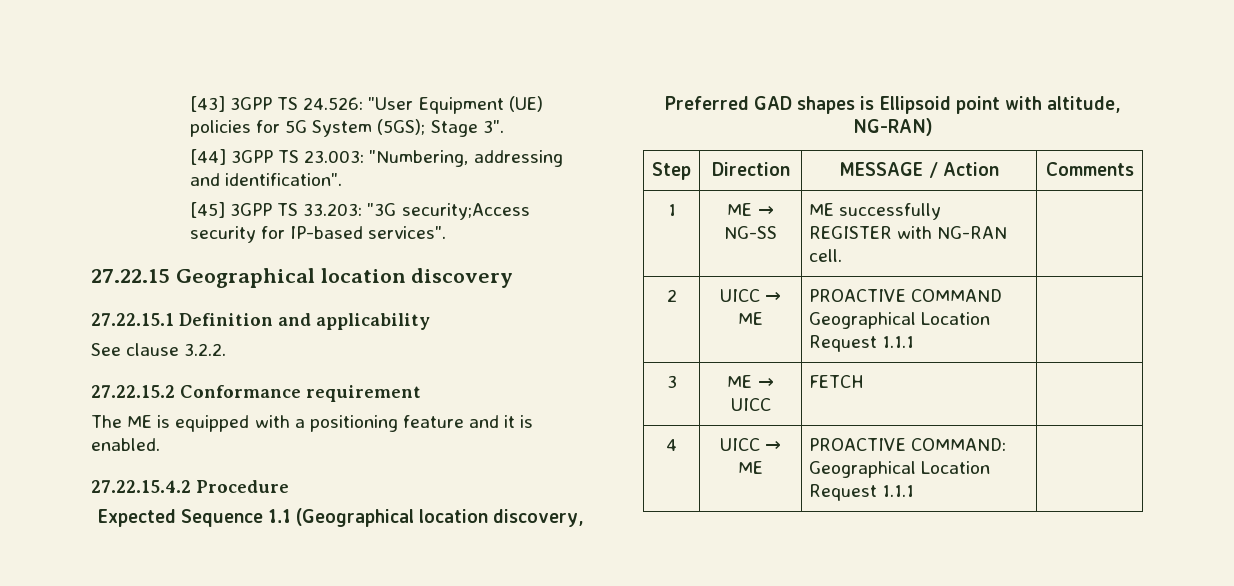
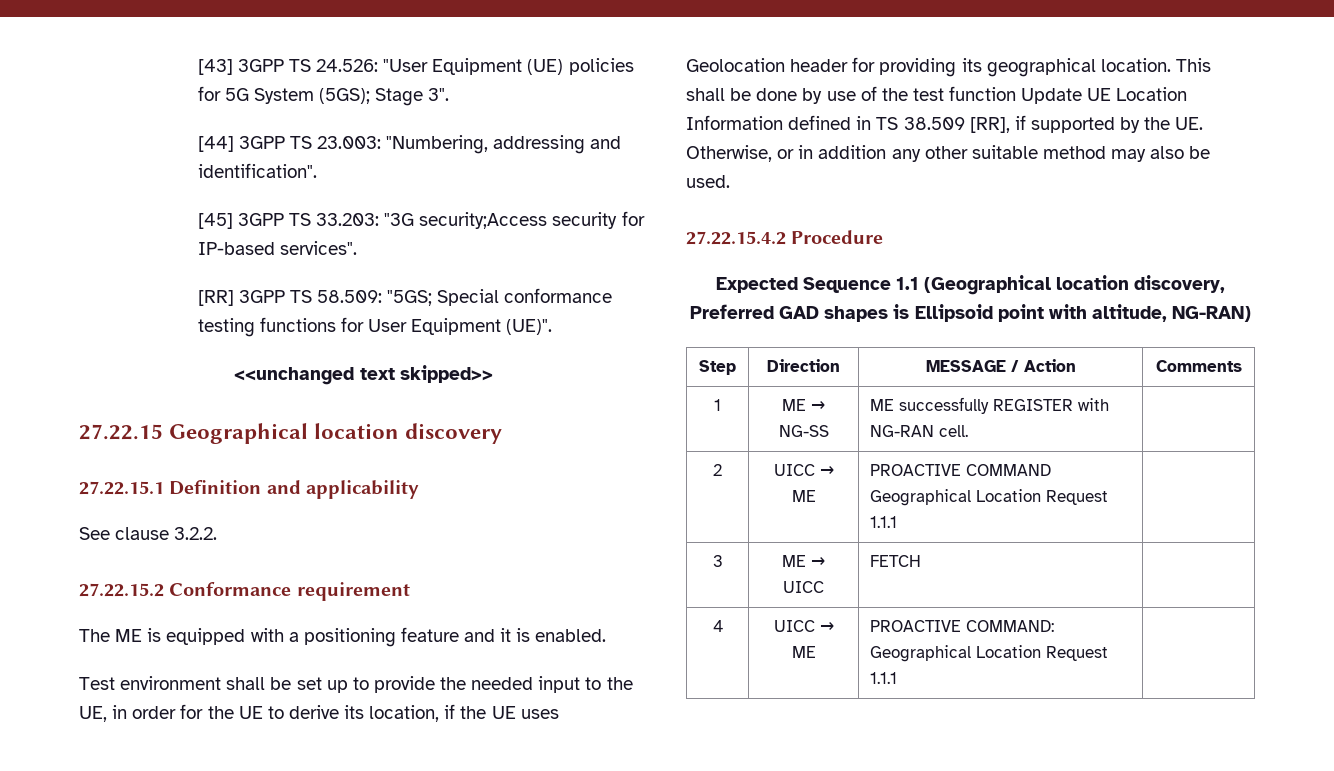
+ [RR] 3GPP TS 58.509: "5GS; Special conformance testing functions for User Equipment (UE)".
+ <<unchanged text skipped>>
+ Test environment shall be set up to provide the needed input to the UE, in order for the UE to derive its location, if the UE uses Geolocation header for providing its geographical location. This shall be done by use of the test function Update UE Location Information defined in TS 38.509 [RR], if supported by the UE. Otherwise, or in addition any other suitable method may also be used.

